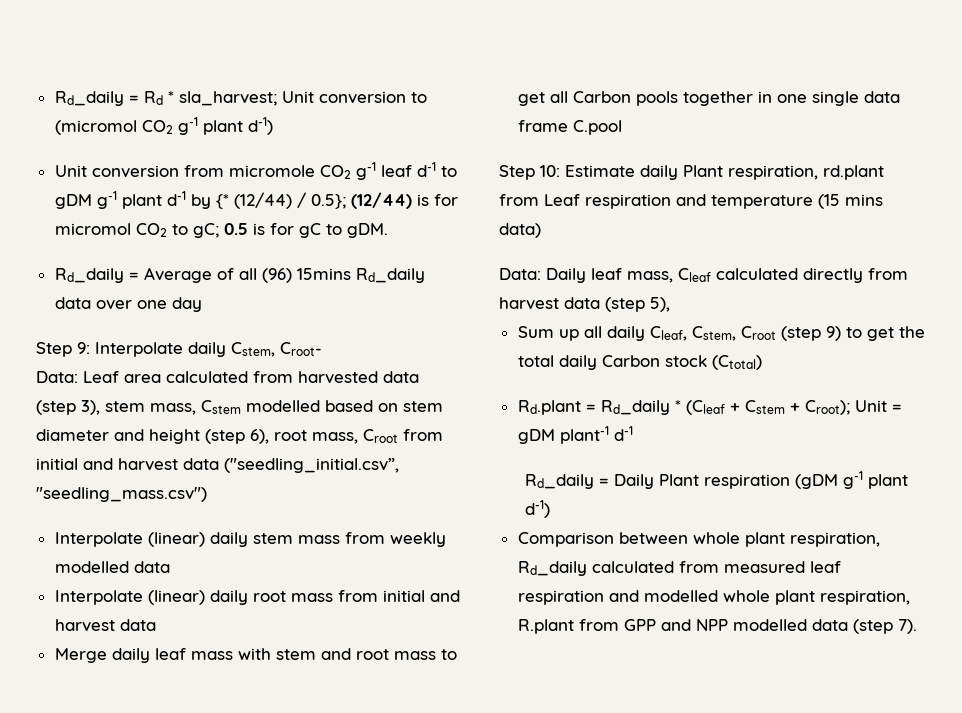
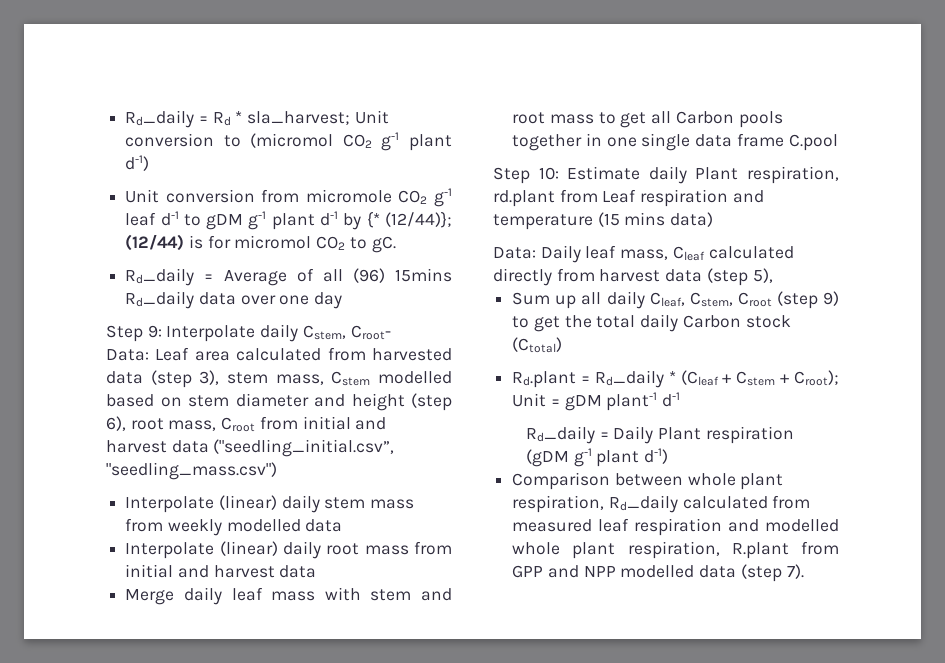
- Unit conversion from micromole CO2 g-1 leaf d-1 to gDM g-1 plant d-1 by {* (12/44) / 0.5}; (12/44) is for micromol CO2 to gC; 0.5 is for gC to gDM.
+ Unit conversion from micromole CO2 g-1 leaf d-1 to gDM g-1 plant d-1 by {* (12/44)}; (12/44) is for micromol CO2 to gC.

